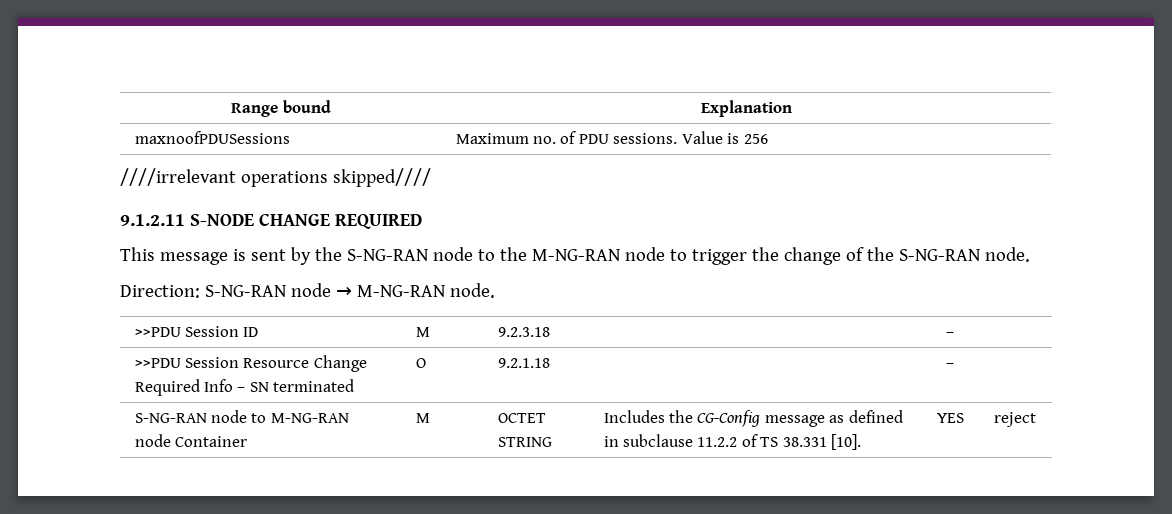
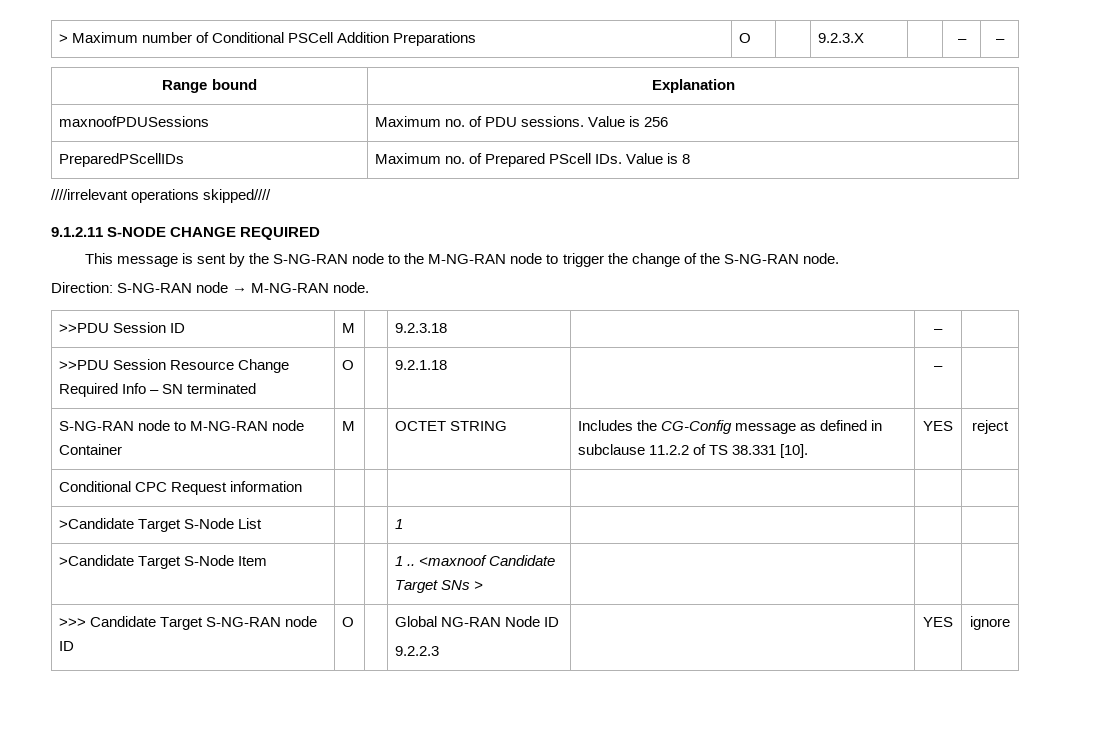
+ > Maximum number of Conditional PSCell Addition Preparations | O | | 9.2.3.X | | – | –
+ PreparedPScellIDs | Maximum no. of Prepared PScell IDs. Value is 8
+ Conditional CPC Request information | | | | | |
+ >Candidate Target S-Node List | | | 1 | | |
+ >Candidate Target S-Node Item | | | 1 .. <maxnoof Candidate Target SNs > | | |
+ >>> Candidate Target S-NG-RAN node ID | O | | Global NG-RAN Node ID
+ 9.2.2.3 | | YES | ignore

